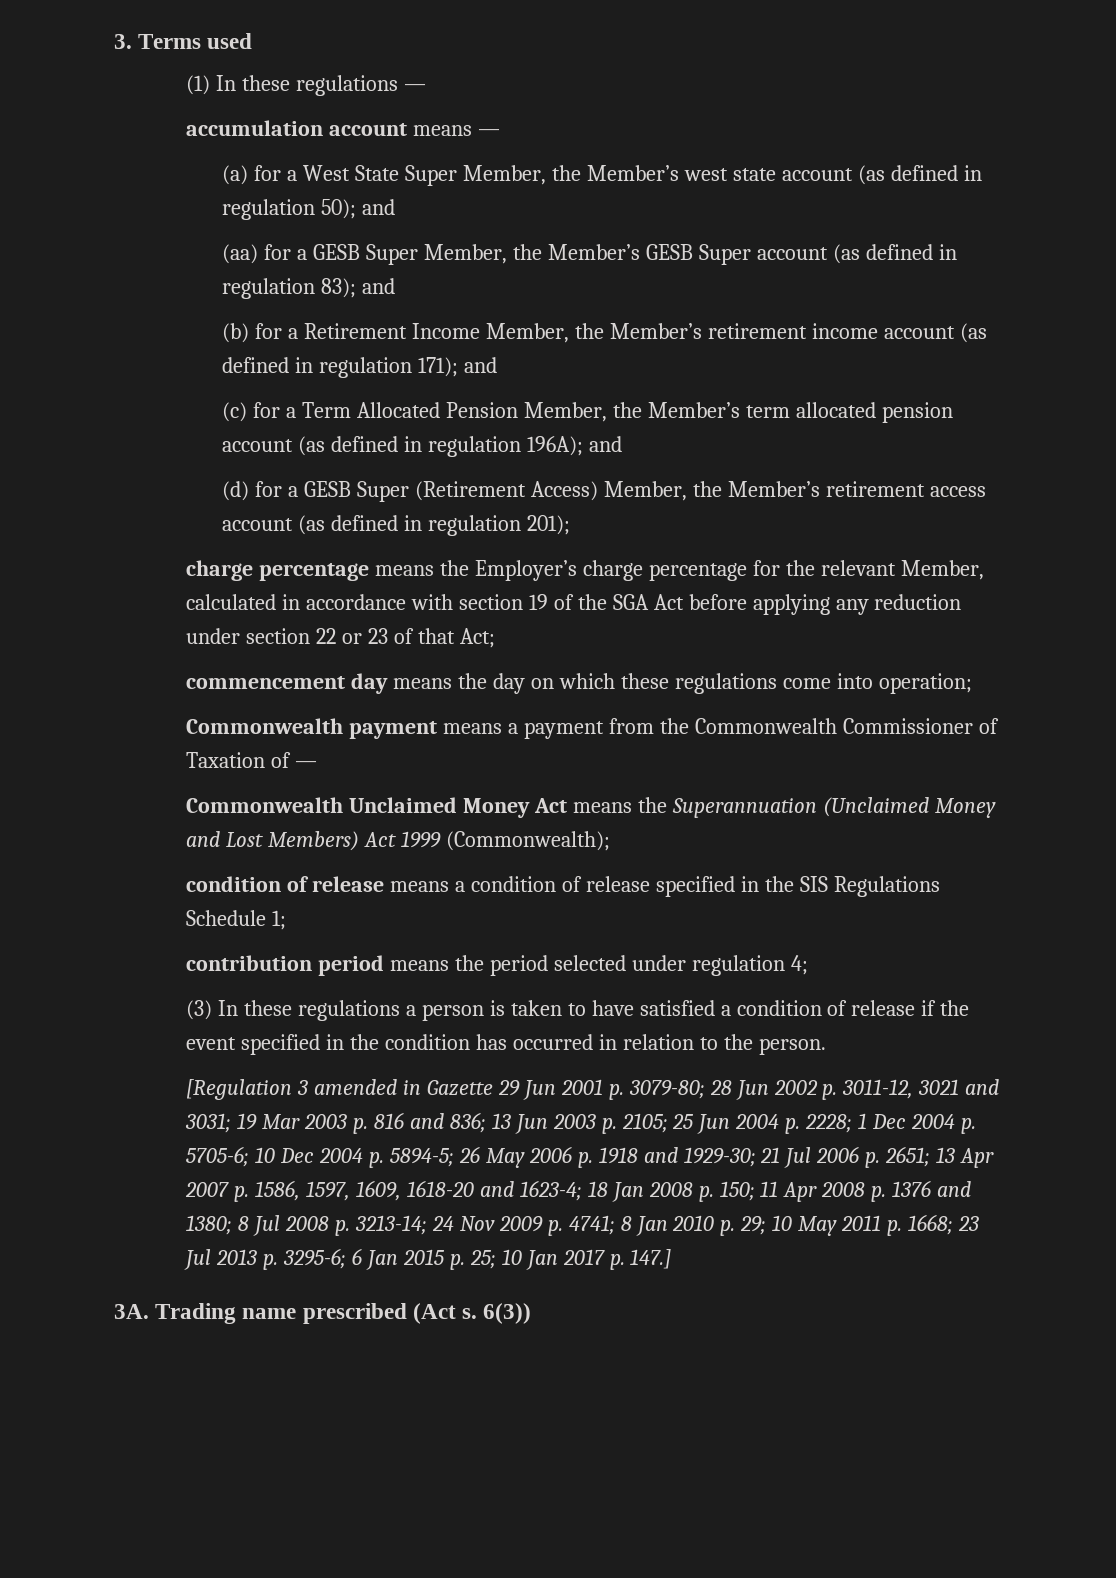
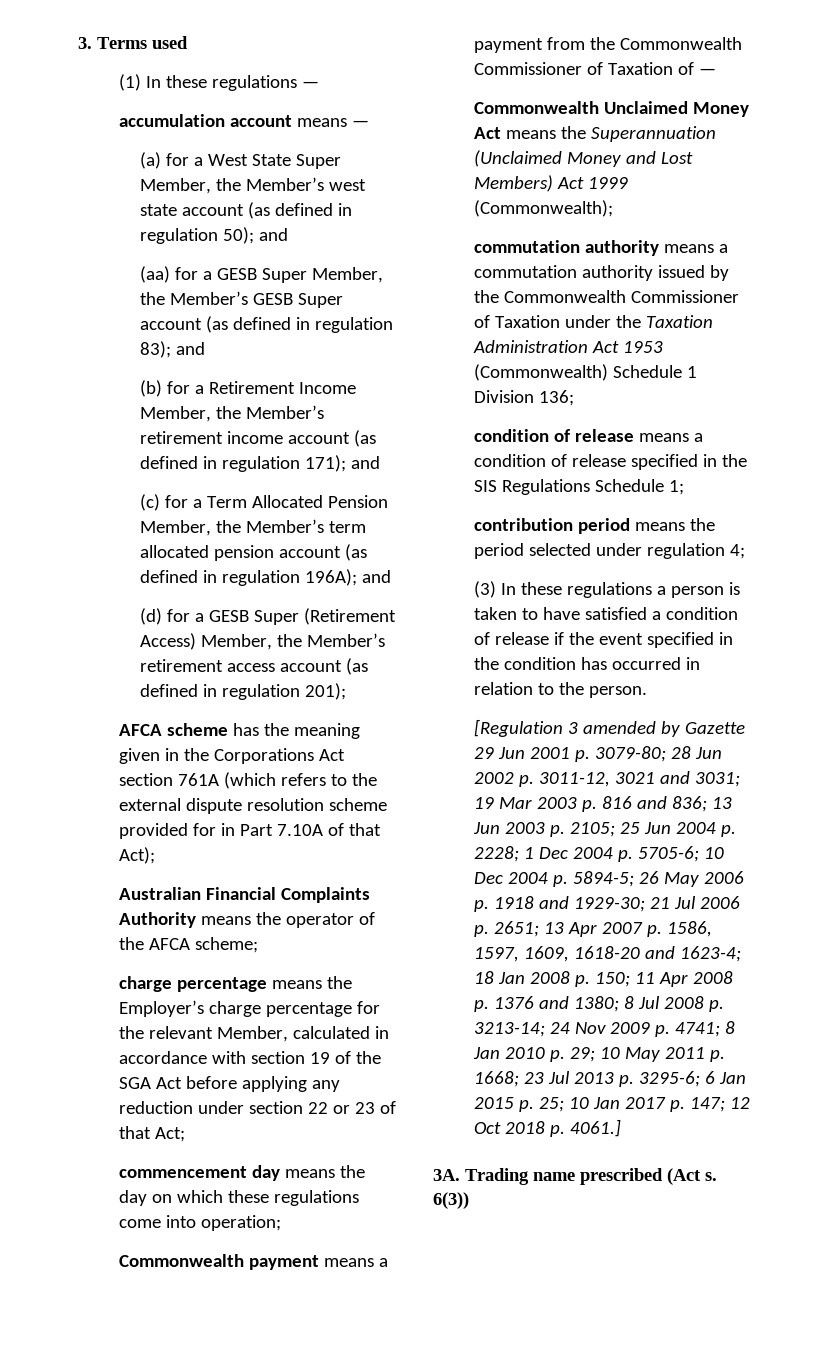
+ AFCA scheme has the meaning given in the Corporations Act section 761A (which refers to the external dispute resolution scheme provided for in Part 7.10A of that Act);
+ Australian Financial Complaints Authority means the operator of the AFCA scheme;
+ commutation authority means a commutation authority issued by the Commonwealth Commissioner of Taxation under the Taxation Administration Act 1953 (Commonwealth) Schedule 1 Division 136;
- [Regulation 3 amended in Gazette 29 Jun 2001 p. 3079-80;
+ [Regulation 3 amended by Gazette 29 Jun 2001 p. 3079-80;
- 10 Jan 2017 p. 147.]
+ 10 Jan 2017 p. 147; 12 Oct 2018 p. 4061.]

